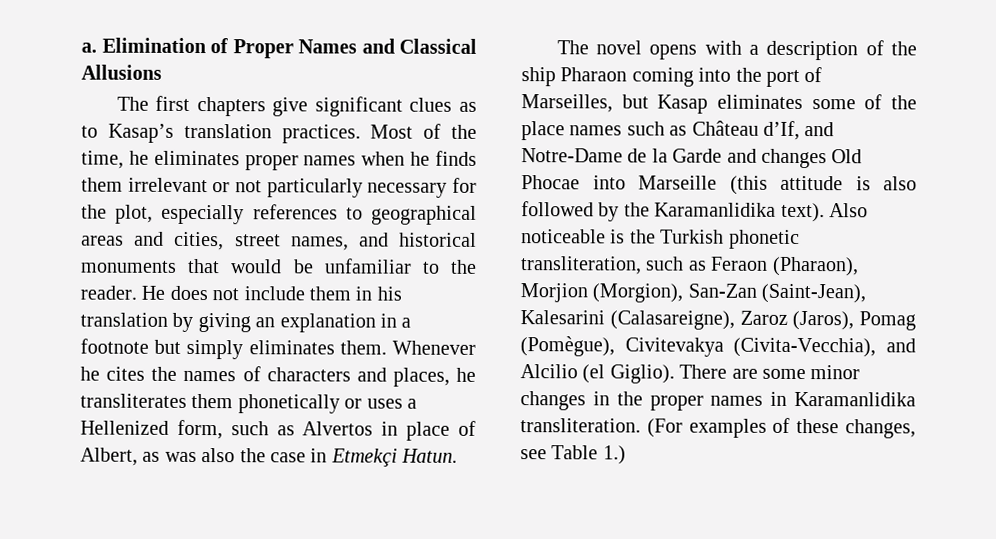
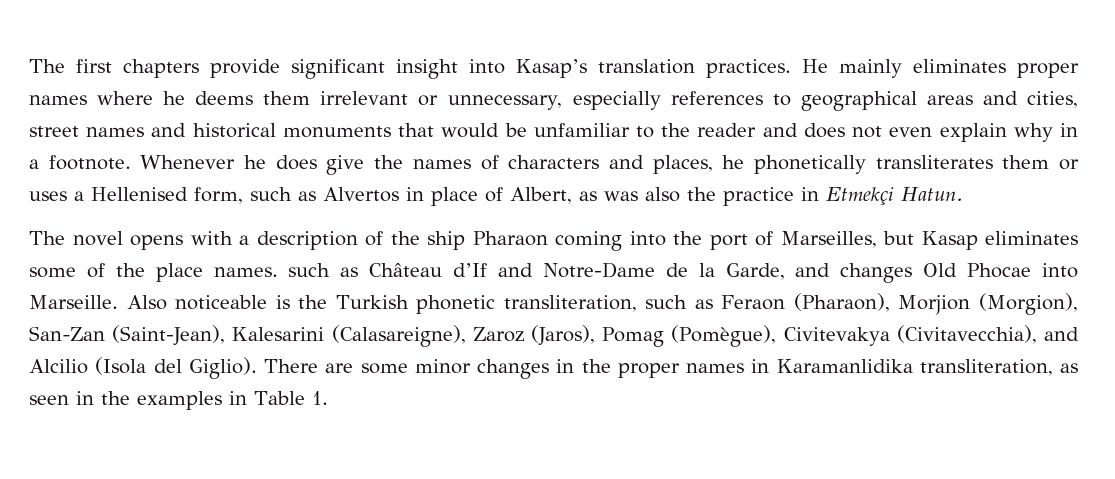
- a. Elimination of Proper Names and Classical Allusions
- The first chapters give significant clues as to Kasap’s translation practices. Most of the time, he eliminates proper names when he finds them irrelevant or not particularly necessary for the plot, especially references to geographical areas and cities, street names, and historical monuments that would be unfamiliar to the reader. He does not include them in his translation by giving an explanation in a footnote but simply eliminates them. Whenever he cites the names of characters and places, he transliterates them phonetically or uses a Hellenized form, such as Alvertos in place of Albert, as was also the case in Etmekçi Hatun.
+ The first chapters provide significant insight into Kasap’s translation practices. He mainly eliminates proper names where he deems them irrelevant or unnecessary, especially references to geographical areas and cities, street names and historical monuments that would be unfamiliar to the reader and does not even explain why in a footnote. Whenever he does give the names of characters and places, he phonetically transliterates them or uses a Hellenised form, such as Alvertos in place of Albert, as was also the practice in Etmekçi Hatun.
- The novel opens with a description of the ship Pharaon coming into the port of Marseilles, but Kasap eliminates some of the place names such as Château d’If, and Notre-Dame de la Garde and changes Old Phocae into Marseille (this attitude is also followed by the Karamanlidika text).
+ The novel opens with a description of the ship Pharaon coming into the port of Marseilles, but Kasap eliminates some of the place names. such as Château d’If and Notre-Dame de la Garde, and changes Old Phocae into Marseille.
- Also noticeable is the Turkish phonetic transliteration, such as Feraon (Pharaon), Morjion (Morgion), San-Zan (Saint-Jean), Kalesarini (Calasareigne), Zaroz (Jaros), Pomag (Pomègue), Civitevakya (Civita-Vecchia), and Alcilio (el Giglio).
+ Also noticeable is the Turkish phonetic transliteration, such as Feraon (Pharaon), Morjion (Morgion), San-Zan (Saint-Jean), Kalesarini (Calasareigne), Zaroz (Jaros), Pomag (Pomègue), Civitevakya (Civitavecchia), and Alcilio (Isola del Giglio).
- There are some minor changes in the proper names in Karamanlidika transliteration. (For examples of these changes, see Table 1.)
+ There are some minor changes in the proper names in Karamanlidika transliteration, as seen in the examples in Table 1.

